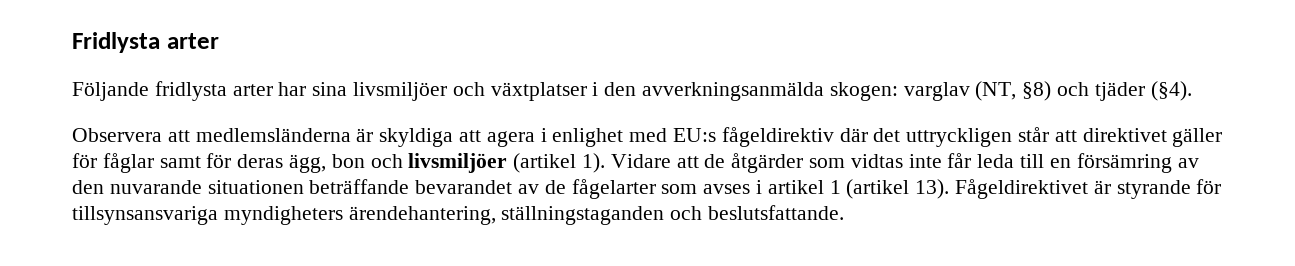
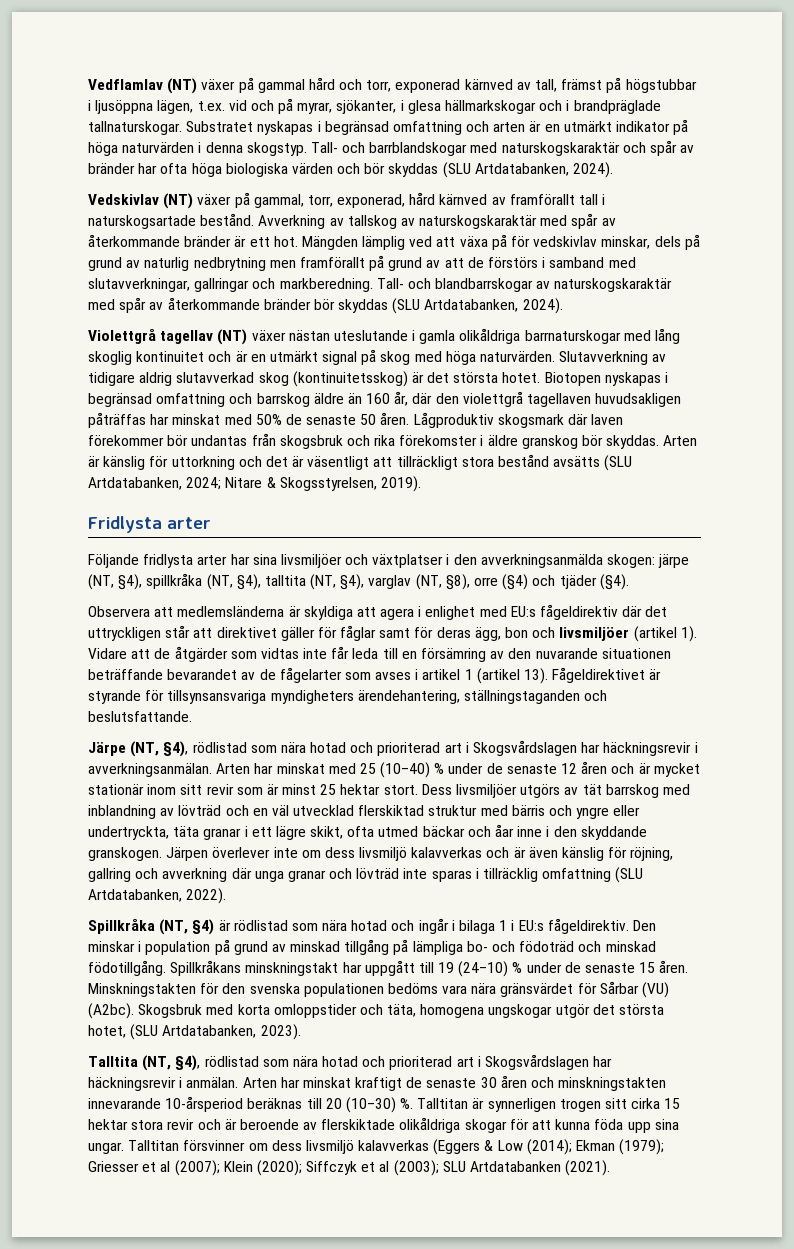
+ Vedflamlav (NT) växer på gammal hård och torr, exponerad kärnved av tall, främst på högstubbar i ljusöppna lägen, t.ex. vid och på myrar, sjökanter, i glesa hällmarkskogar och i brandpräglade tallnaturskogar. Substratet nyskapas i begränsad omfattning och arten är en utmärkt indikator på höga naturvärden i denna skogstyp. Tall- och barrblandskogar med naturskogskaraktär och spår av bränder har ofta höga biologiska värden och bör skyddas (SLU Artdatabanken, 2024).
+ Vedskivlav (NT) växer på gammal, torr, exponerad, hård kärnved av framförallt tall i naturskogsartade bestånd. Avverkning av tallskog av naturskogskaraktär med spår av återkommande bränder är ett hot. Mängden lämplig ved att växa på för vedskivlav minskar, dels på grund av naturlig nedbrytning men framförallt på grund av att de förstörs i samband med slutavverkningar, gallringar och markberedning. Tall- och blandbarrskogar av naturskogskaraktär med spår av återkommande bränder bör skyddas (SLU Artdatabanken, 2024).
+ Violettgrå tagellav (NT) växer nästan uteslutande i gamla olikåldriga barrnaturskogar med lång skoglig kontinuitet och är en utmärkt signal på skog med höga naturvärden. Slutavverkning av tidigare aldrig slutavverkad skog (kontinuitetsskog) är det största hotet. Biotopen nyskapas i begränsad omfattning och barrskog äldre än 160 år, där den violettgrå tagellaven huvudsakligen påträffas har minskat med 50% de senaste 50 åren. Lågproduktiv skogsmark där laven förekommer bör undantas från skogsbruk och rika förekomster i äldre granskog bör skyddas. Arten är känslig för uttorkning och det är väsentligt att tillräckligt stora bestånd avsätts (SLU Artdatabanken, 2024; Nitare & Skogsstyrelsen, 2019).
- Följande fridlysta arter har sina livsmiljöer och växtplatser i den avverkningsanmälda skogen: varglav (NT, §8) och tjäder (§4).
+ Följande fridlysta arter har sina livsmiljöer och växtplatser i den avverkningsanmälda skogen: järpe (NT, §4), spillkråka (NT, §4), talltita (NT, §4), varglav (NT, §8), orre (§4) och tjäder (§4).
+ Järpe (NT, §4), rödlistad som nära hotad och prioriterad art i Skogsvårdslagen har häckningsrevir i avverkningsanmälan. Arten har minskat med 25 (10–40) % under de senaste 12 åren och är mycket stationär inom sitt revir som är minst 25 hektar stort. Dess livsmiljöer utgörs av tät barrskog med inblandning av lövträd och en väl utvecklad flerskiktad struktur med bärris och yngre eller undertryckta, täta granar i ett lägre skikt, ofta utmed bäckar och åar inne i den skyddande granskogen. Järpen överlever inte om dess livsmiljö kalavverkas och är även känslig för röjning, gallring och avverkning där unga granar och lövträd inte sparas i tillräcklig omfattning (SLU Artdatabanken, 2022).
+ Spillkråka (NT, §4) är rödlistad som nära hotad och ingår i bilaga 1 i EU:s fågeldirektiv. Den minskar i population på grund av minskad tillgång på lämpliga bo- och födoträd och minskad födotillgång. Spillkråkans minskningstakt har uppgått till 19 (24–10) % under de senaste 15 åren. Minskningstakten för den svenska populationen bedöms vara nära gränsvärdet för Sårbar (VU) (A2bc). Skogsbruk med korta omloppstider och täta, homogena ungskogar utgör det största hotet, (SLU Artdatabanken, 2023).
+ Talltita (NT, §4), rödlistad som nära hotad och prioriterad art i Skogsvårdslagen har häckningsrevir i anmälan. Arten har minskat kraftigt de senaste 30 åren och minskningstakten innevarande 10-årsperiod beräknas till 20 (10–30) %. Talltitan är synnerligen trogen sitt cirka 15 hektar stora revir och är beroende av flerskiktade olikåldriga skogar för att kunna föda upp sina ungar. Talltitan försvinner om dess livsmiljö kalavverkas (Eggers & Low (2014); Ekman (1979); Griesser et al (2007); Klein (2020); Siffczyk et al (2003); SLU Artdatabanken (2021).

